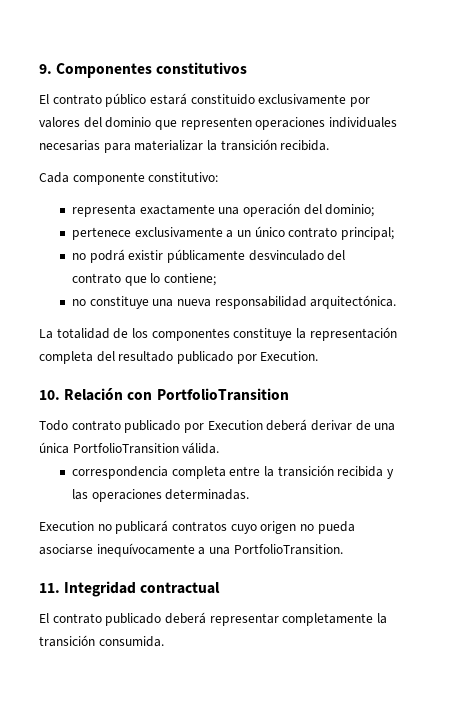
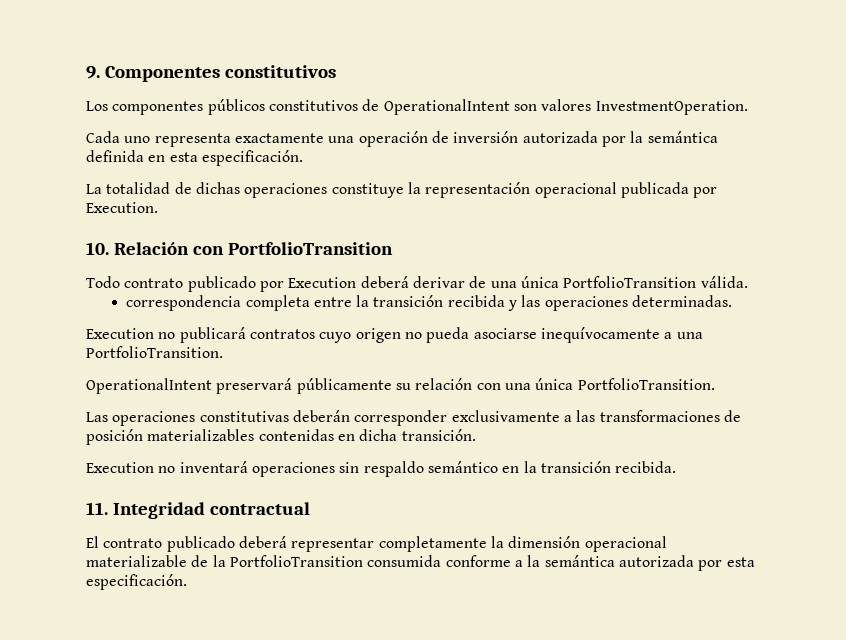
- El contrato público estará constituido exclusivamente por valores del dominio que representen operaciones individuales necesarias para materializar la transición recibida.
+ Los componentes públicos constitutivos de OperationalIntent son valores InvestmentOperation.
- Cada componente constitutivo:
- representa exactamente una operación del dominio;
- pertenece exclusivamente a un único contrato principal;
- no podrá existir públicamente desvinculado del contrato que lo contiene;
- no constituye una nueva responsabilidad arquitectónica.
+ Cada uno representa exactamente una operación de inversión autorizada por la semántica definida en esta especificación.
- La totalidad de los componentes constituye la representación completa del resultado publicado por Execution.
+ La totalidad de dichas operaciones constituye la representación operacional publicada por Execution.
+ OperationalIntent preservará públicamente su relación con una única PortfolioTransition.
+ Las operaciones constitutivas deberán corresponder exclusivamente a las transformaciones de posición materializables contenidas en dicha transición.
+ Execution no inventará operaciones sin respaldo semántico en la transición recibida.
- El contrato publicado deberá representar completamente la transición consumida.
+ El contrato publicado deberá representar completamente la dimensión operacional materializable de la PortfolioTransition consumida conforme a la semántica autorizada por esta especificación.

